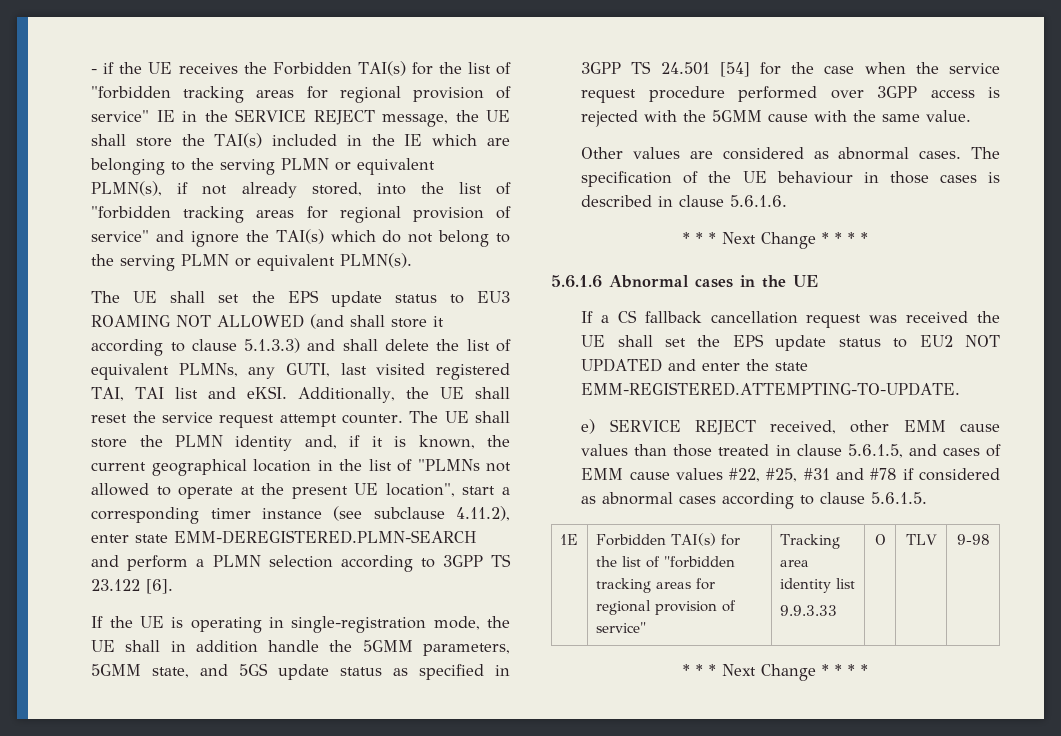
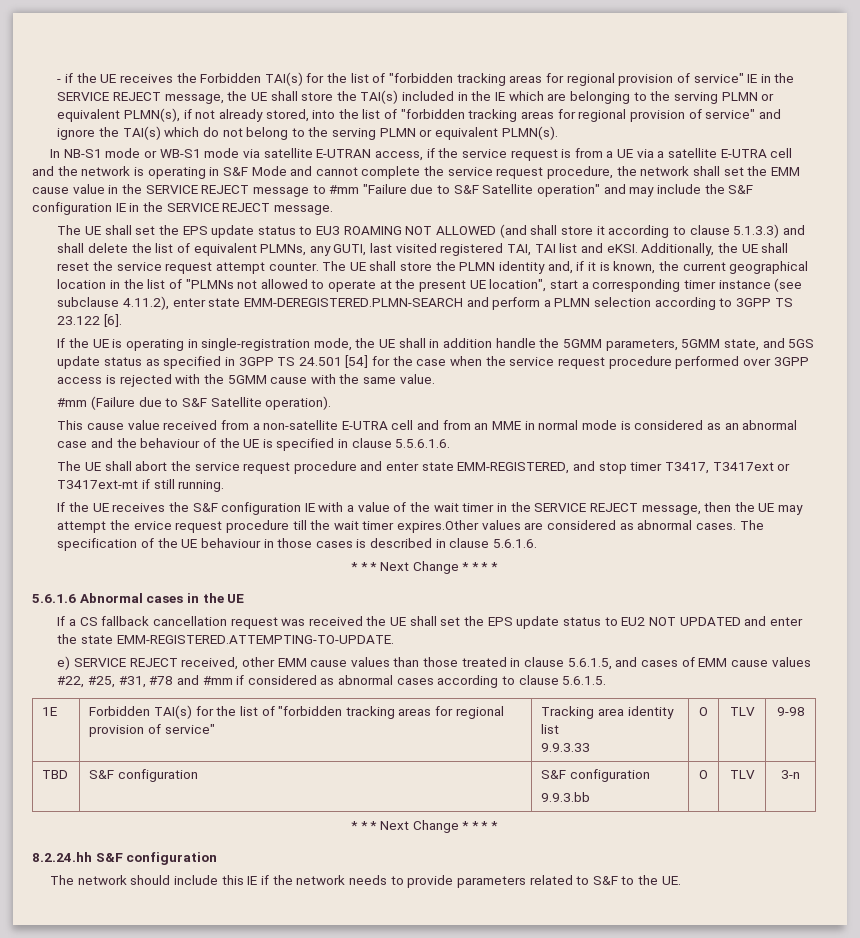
+ In NB-S1 mode or WB-S1 mode via satellite E-UTRAN access, if the service request is from a UE via a satellite E-UTRA cell and the network is operating in S&F Mode and cannot complete the service request procedure, the network shall set the EMM cause value in the SERVICE REJECT message to #mm "Failure due to S&F Satellite operation" and may include the S&F configuration IE in the SERVICE REJECT message.
- Other values are considered as abnormal cases.
+ #mm (Failure due to S&F Satellite operation).
+ This cause value received from a non-satellite E-UTRA cell and from an MME in normal mode is considered as an abnormal case and the behaviour of the UE is specified in clause 5.5.6.1.6.
+ The UE shall abort the service request procedure and enter state EMM-REGISTERED, and stop timer T3417, T3417ext or T3417ext-mt if still running.
+ If the UE receives the S&F configuration IE with a value of the wait timer in the SERVICE REJECT message, then the UE may attempt the ervice request procedure till the wait timer expires.Other values are considered as abnormal cases.
- e) SERVICE REJECT received, other EMM cause values than those treated in clause 5.6.1.5, and cases of EMM cause values #22, #25, #31 and #78 if considered as abnormal cases according to clause 5.6.1.5.
+ e) SERVICE REJECT received, other EMM cause values than those treated in clause 5.6.1.5, and cases of EMM cause values #22, #25, #31, #78 and #mm if considered as abnormal cases according to clause 5.6.1.5.
  1E | Forbidden TAI(s) for the list of "forbidden tracking areas for regional provision of service" | Tracking area identity list
  9.9.3.33 | O | TLV | 9-98
+ TBD | S&F configuration | S&F configuration
+ 9.9.3.bb | O | TLV | 3-n
  * * * Next Change * * * *
+ 8.2.24.hh S&F configuration
+ The network should include this IE if the network needs to provide parameters related to S&F to the UE.

